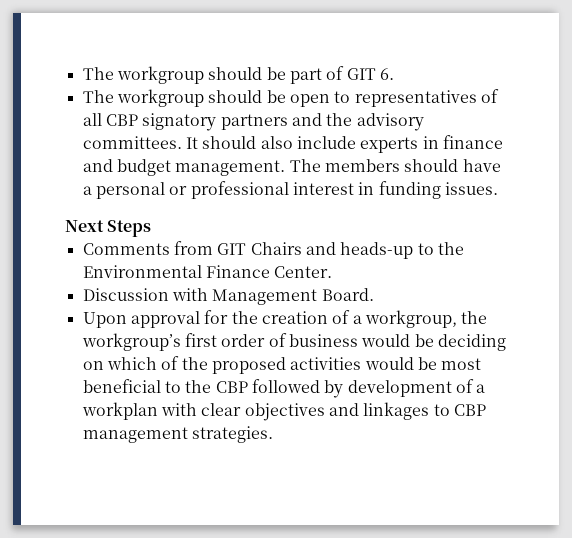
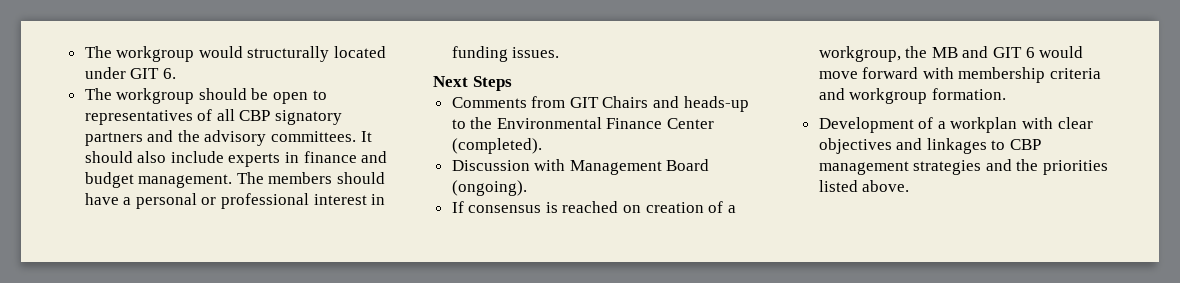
- The workgroup should be part of GIT 6.
+ The workgroup would structurally located under GIT 6.
- Comments from GIT Chairs and heads-up to the Environmental Finance Center.
+ Comments from GIT Chairs and heads-up to the Environmental Finance Center (completed).
- Discussion with Management Board.
- Upon approval for the creation of a workgroup, the workgroup’s first order of business would be deciding on which of the proposed activities would be most beneficial to the CBP followed by development of a workplan with clear objectives and linkages to CBP management strategies.
+ Discussion with Management Board (ongoing).
+ If consensus is reached on creation of a workgroup, the MB and GIT 6 would move forward with membership criteria and workgroup formation.
+ Development of a workplan with clear objectives and linkages to CBP management strategies and the priorities listed above.

